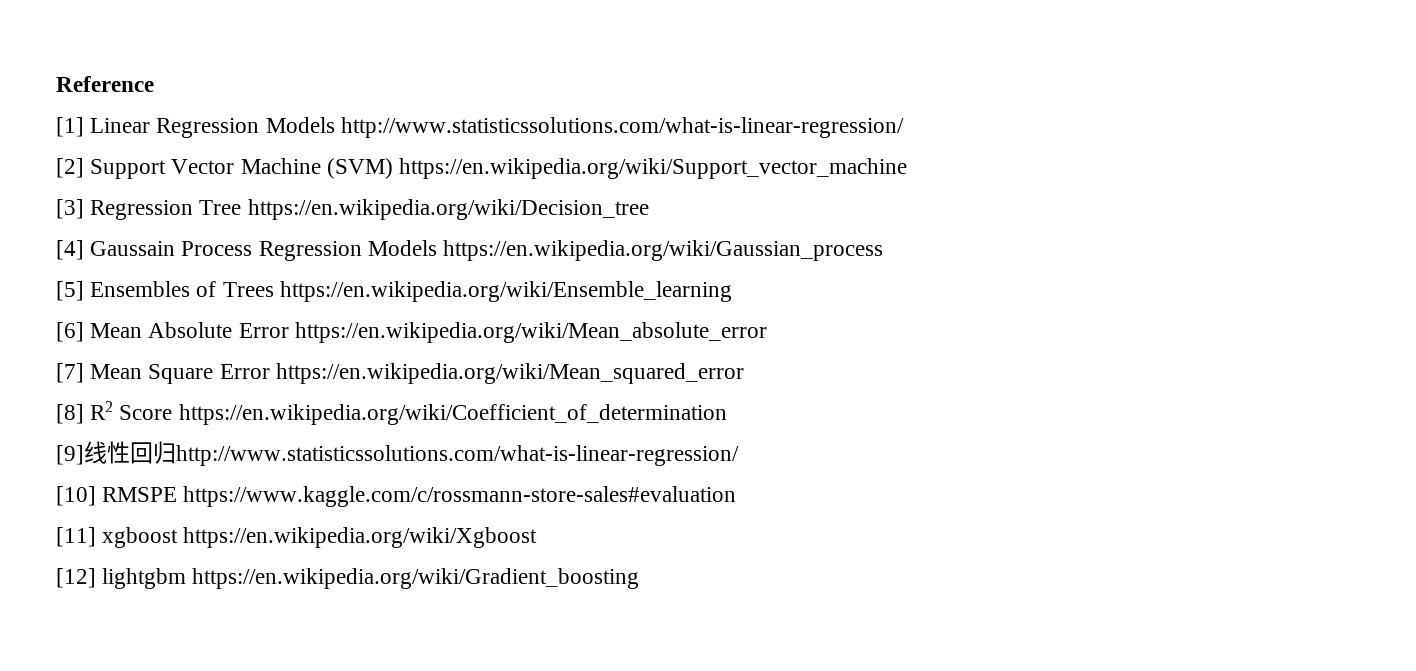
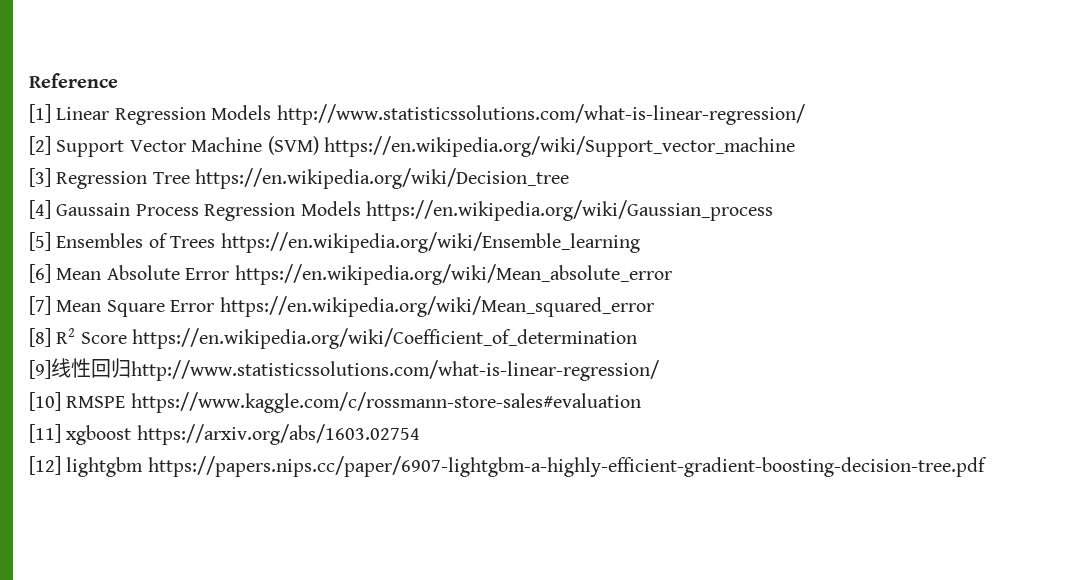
- [11] xgboost https://en.wikipedia.org/wiki/Xgboost
+ [11] xgboost https://arxiv.org/abs/1603.02754
- [12] lightgbm https://en.wikipedia.org/wiki/Gradient_boosting
+ [12] lightgbm https://papers.nips.cc/paper/6907-lightgbm-a-highly-efficient-gradient-boosting-decision-tree.pdf

